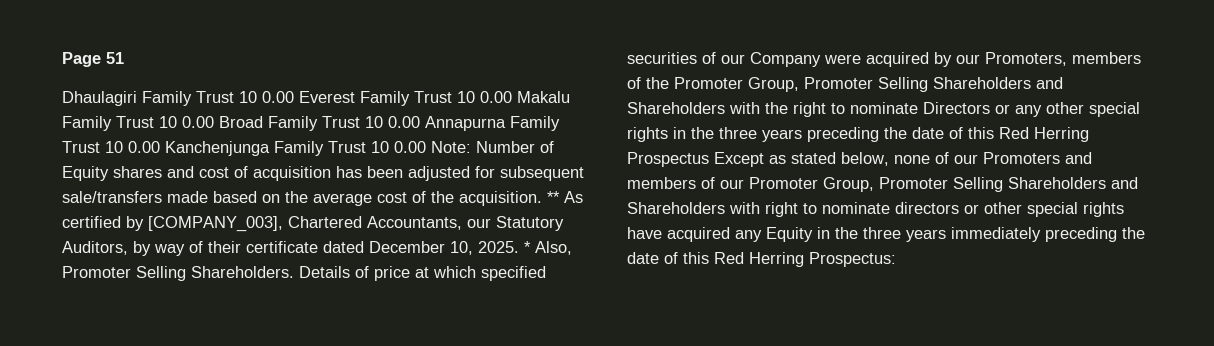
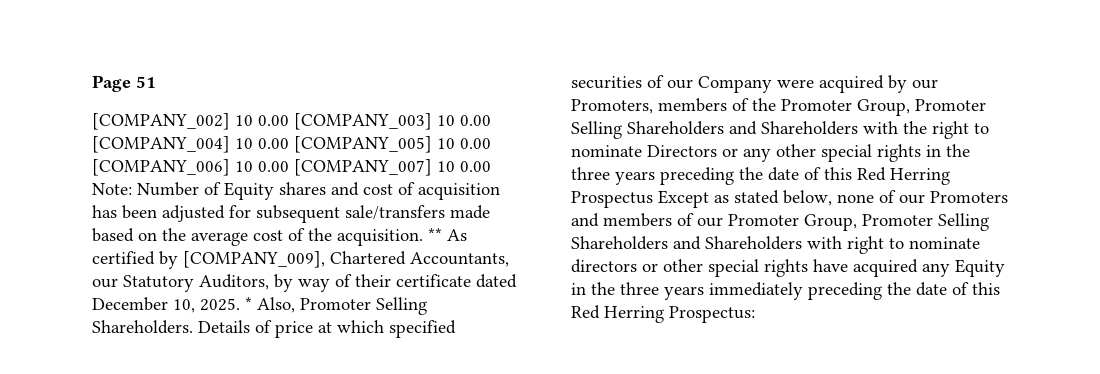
- Dhaulagiri Family Trust 10 0.00 Everest Family Trust 10 0.00 Makalu Family Trust 10 0.00 Broad Family Trust 10 0.00 Annapurna Family Trust 10 0.00 Kanchenjunga Family Trust 10 0.00 Note: Number of Equity shares and cost of acquisition has been adjusted for subsequent sale/transfers made based on the average cost of the acquisition.
+ [COMPANY_002] 10 0.00 [COMPANY_003] 10 0.00 [COMPANY_004] 10 0.00 [COMPANY_005] 10 0.00 [COMPANY_006] 10 0.00 [COMPANY_007] 10 0.00 Note: Number of Equity shares and cost of acquisition has been adjusted for subsequent sale/transfers made based on the average cost of the acquisition.
- ** As certified by [COMPANY_003], Chartered Accountants, our Statutory Auditors, by way of their certificate dated December 10, 2025.
+ ** As certified by [COMPANY_009], Chartered Accountants, our Statutory Auditors, by way of their certificate dated December 10, 2025.

